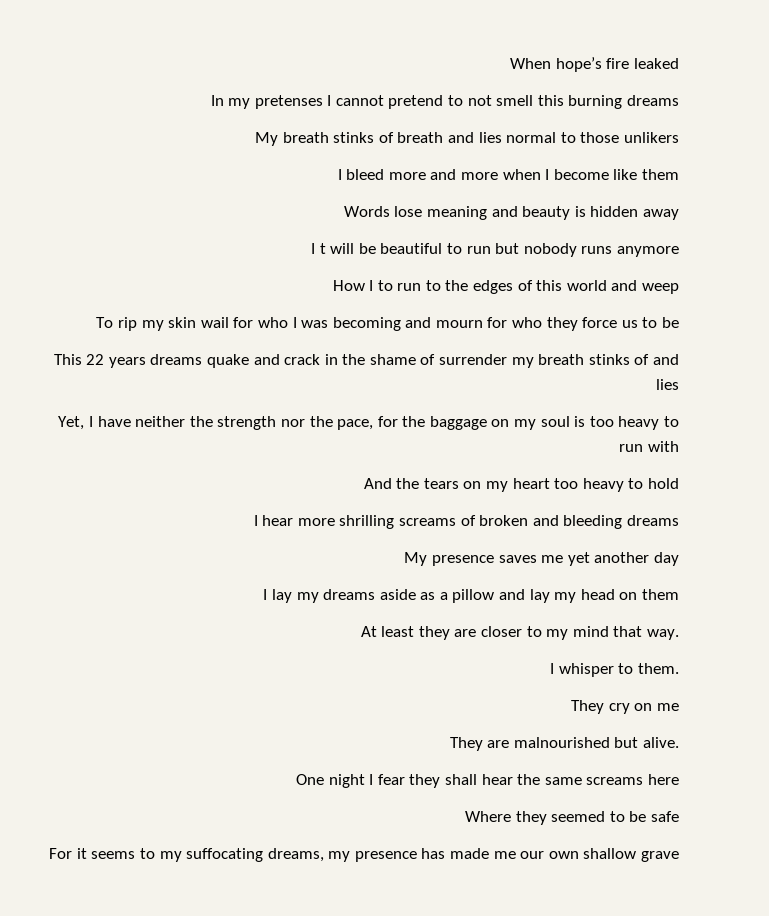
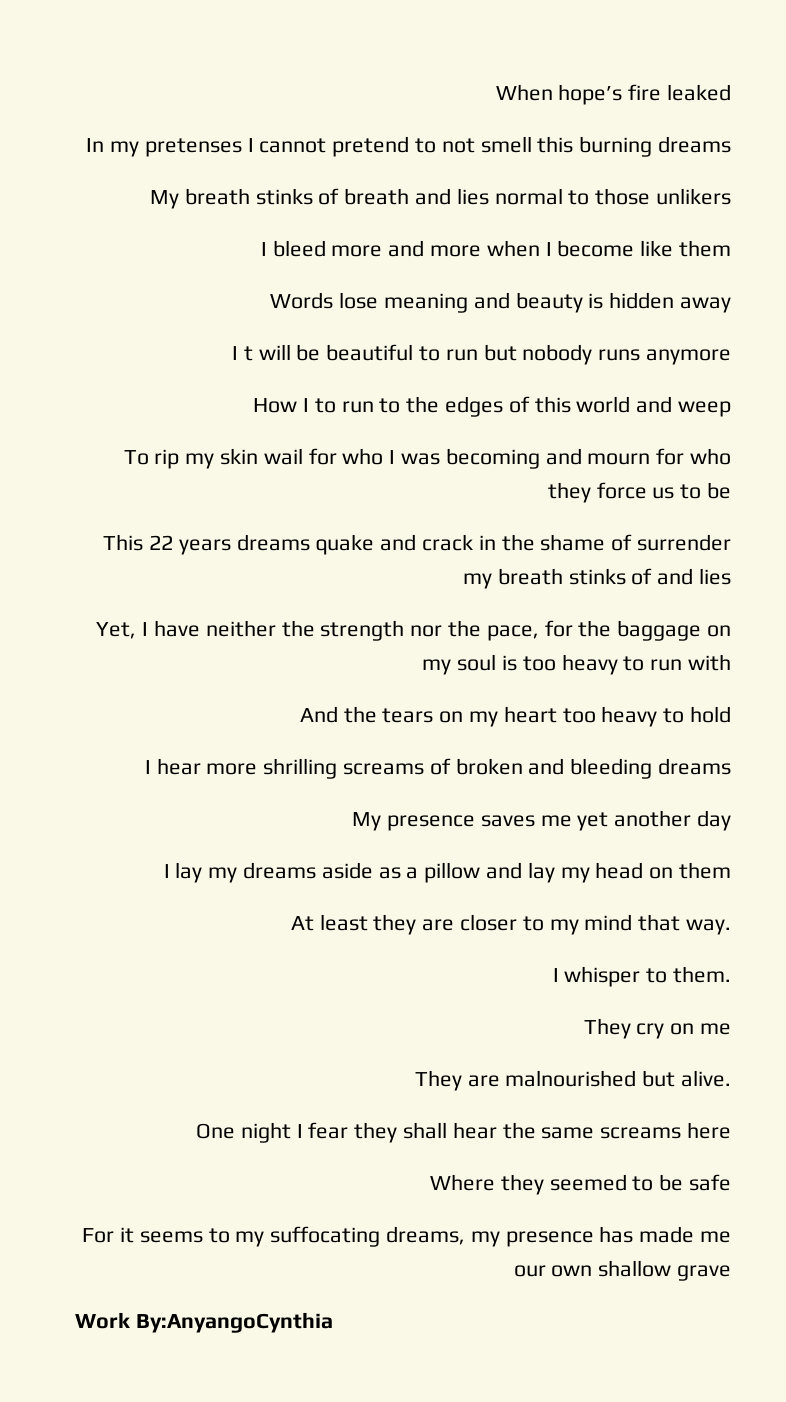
+ Work By:AnyangoCynthia

